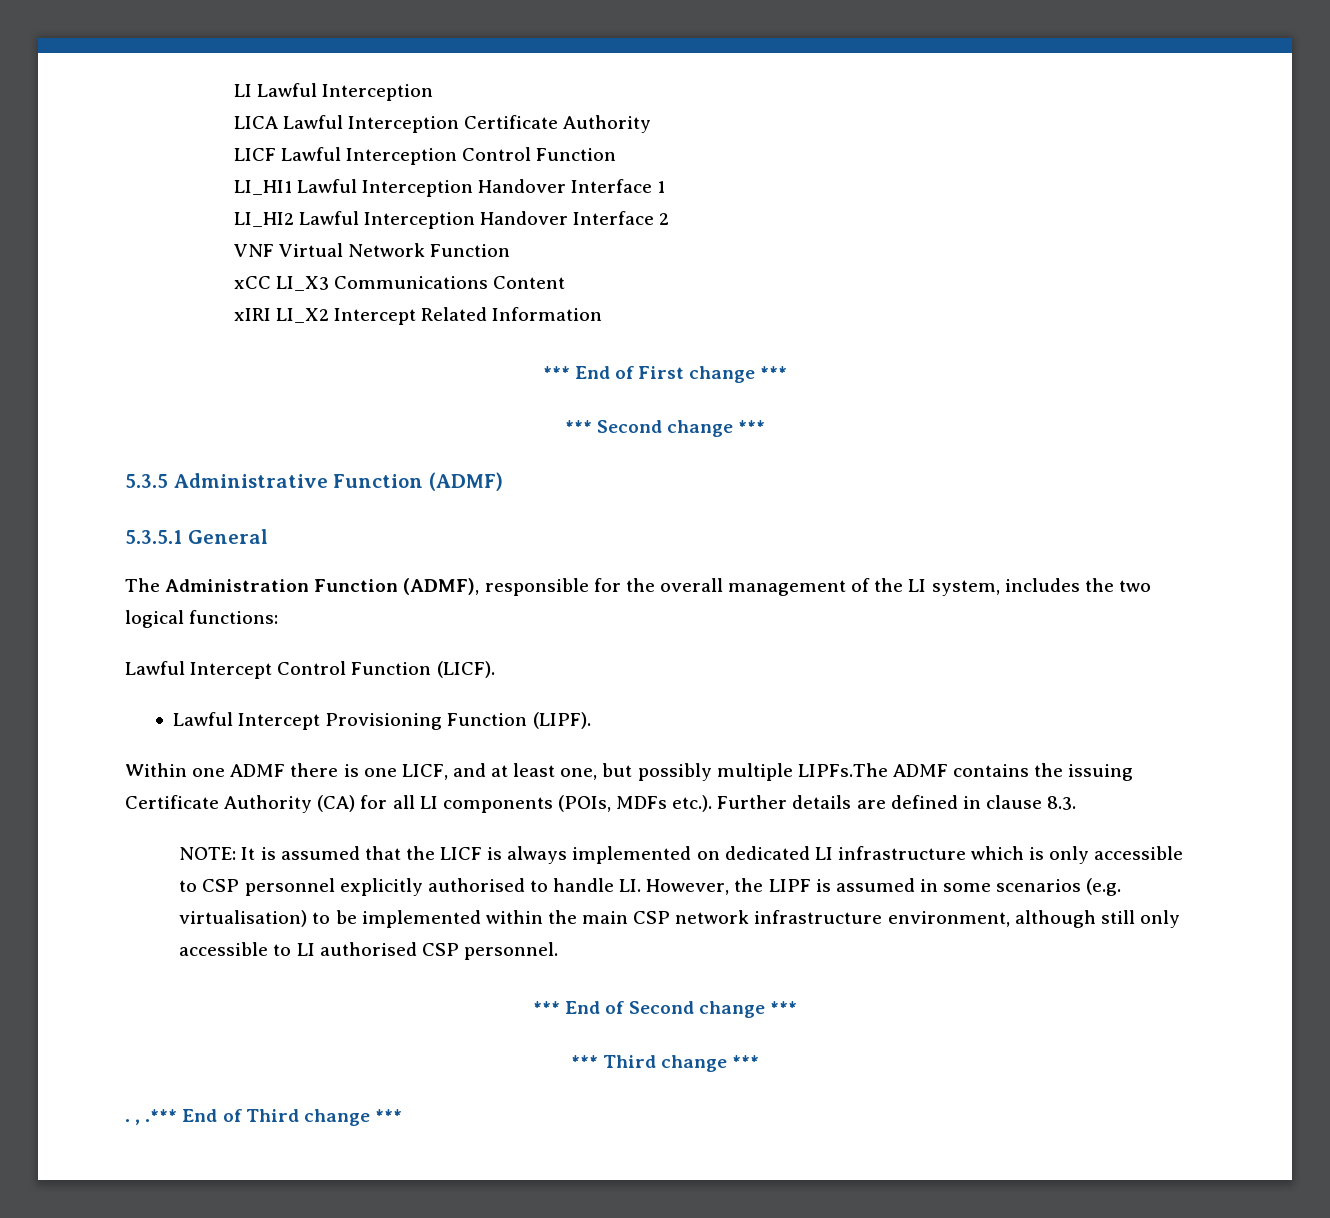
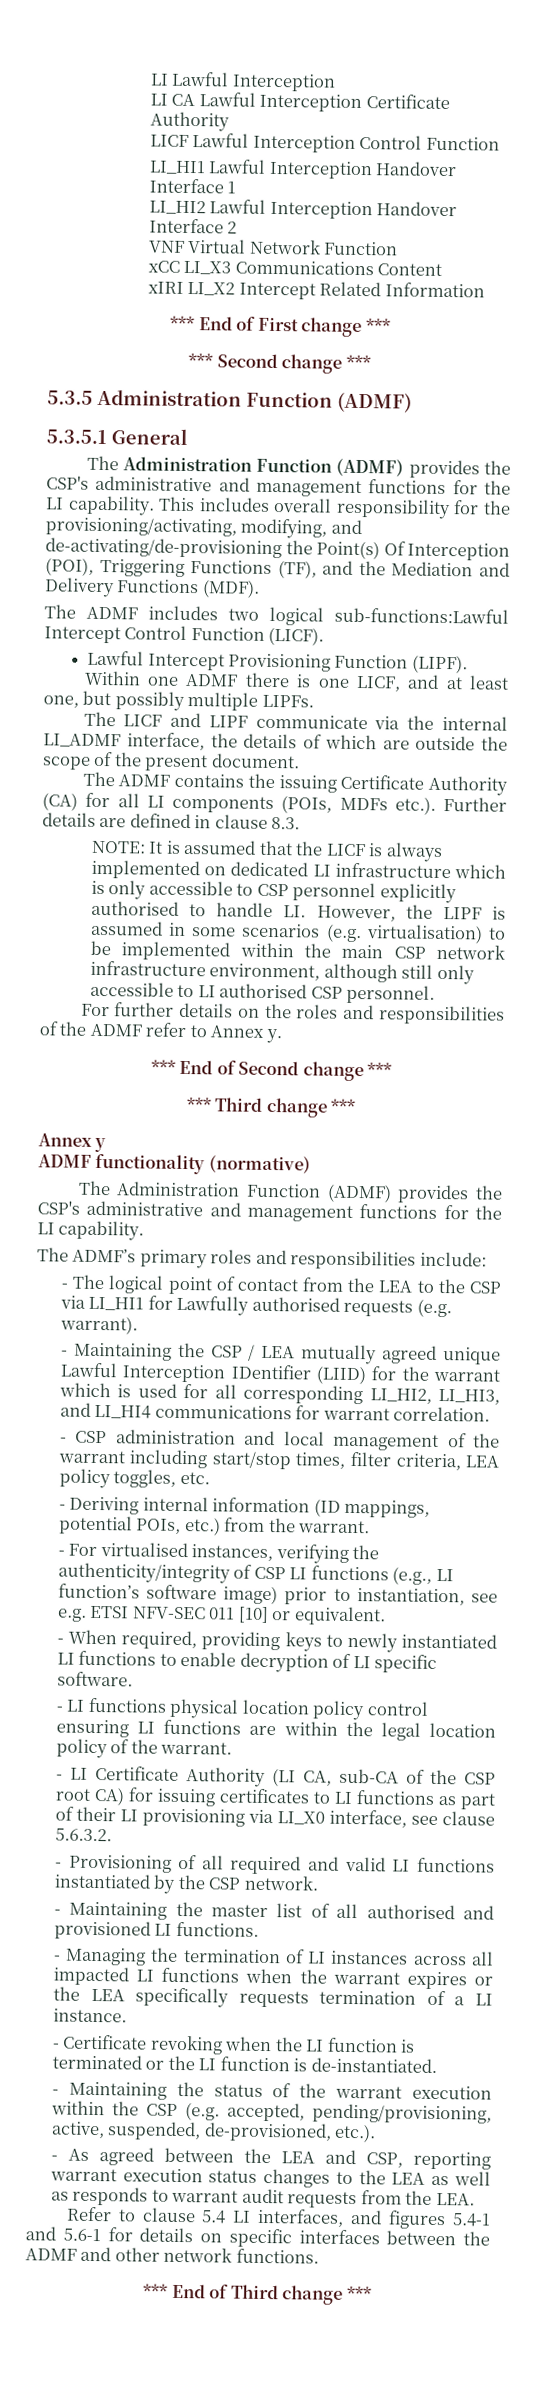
- LICA Lawful Interception Certificate Authority
+ LI CA Lawful Interception Certificate Authority
- 5.3.5 Administrative Function (ADMF)
+ 5.3.5 Administration Function (ADMF)
- The Administration Function (ADMF), responsible for the overall management of the LI system, includes the two logical functions:
- Lawful Intercept Control Function (LICF).
+ The Administration Function (ADMF) provides the CSP's administrative and management functions for the LI capability. This includes overall responsibility for the provisioning/activating, modifying, and de-activating/de-provisioning the Point(s) Of Interception (POI), Triggering Functions (TF), and the Mediation and Delivery Functions (MDF).
+ The ADMF includes two logical sub-functions:Lawful Intercept Control Function (LICF).
- Within one ADMF there is one LICF, and at least one, but possibly multiple LIPFs.The ADMF contains the issuing Certificate Authority (CA) for all LI components (POIs, MDFs etc.). Further details are defined in clause 8.3.
+ Within one ADMF there is one LICF, and at least one, but possibly multiple LIPFs.
+ The LICF and LIPF communicate via the internal LI_ADMF interface, the details of which are outside the scope of the present document.
+ The ADMF contains the issuing Certificate Authority (CA) for all LI components (POIs, MDFs etc.). Further details are defined in clause 8.3.
+ For further details on the roles and responsibilities of the ADMF refer to Annex y.
- . , .*** End of Third change ***
+ Annex y
+ ADMF functionality (normative)
+ The Administration Function (ADMF) provides the CSP's administrative and management functions for the LI capability.
+ The ADMF’s primary roles and responsibilities include:
+ - The logical point of contact from the LEA to the CSP via LI_HI1 for Lawfully authorised requests (e.g. warrant).
+ - Maintaining the CSP / LEA mutually agreed unique Lawful Interception IDentifier (LIID) for the warrant which is used for all corresponding LI_HI2, LI_HI3, and LI_HI4 communications for warrant correlation.
+ - CSP administration and local management of the warrant including start/stop times, filter criteria, LEA policy toggles, etc.
+ - Deriving internal information (ID mappings, potential POIs, etc.) from the warrant.
+ - For virtualised instances, verifying the authenticity/integrity of CSP LI functions (e.g., LI function’s software image) prior to instantiation, see e.g. ETSI NFV-SEC 011 [10] or equivalent.
+ - When required, providing keys to newly instantiated LI functions to enable decryption of LI specific software.
+ - LI functions physical location policy control ensuring LI functions are within the legal location policy of the warrant.
+ - LI Certificate Authority (LI CA, sub-CA of the CSP root CA) for issuing certificates to LI functions as part of their LI provisioning via LI_X0 interface, see clause 5.6.3.2.
+ - Provisioning of all required and valid LI functions instantiated by the CSP network.
+ - Maintaining the master list of all authorised and provisioned LI functions.
+ - Managing the termination of LI instances across all impacted LI functions when the warrant expires or the LEA specifically requests termination of a LI instance.
+ - Certificate revoking when the LI function is terminated or the LI function is de-instantiated.
+ - Maintaining the status of the warrant execution within the CSP (e.g. accepted, pending/provisioning, active, suspended, de-provisioned, etc.).
+ - As agreed between the LEA and CSP, reporting warrant execution status changes to the LEA as well as responds to warrant audit requests from the LEA.
+ Refer to clause 5.4 LI interfaces, and figures 5.4-1 and 5.6-1 for details on specific interfaces between the ADMF and other network functions.
+ *** End of Third change ***

